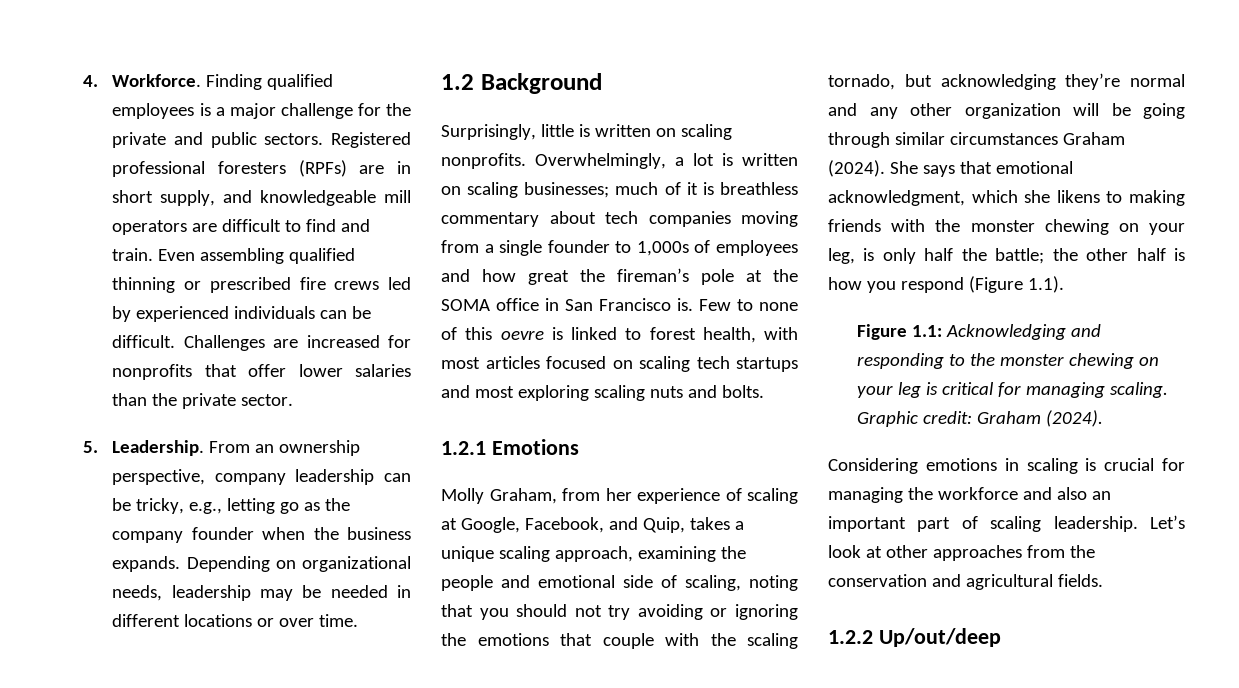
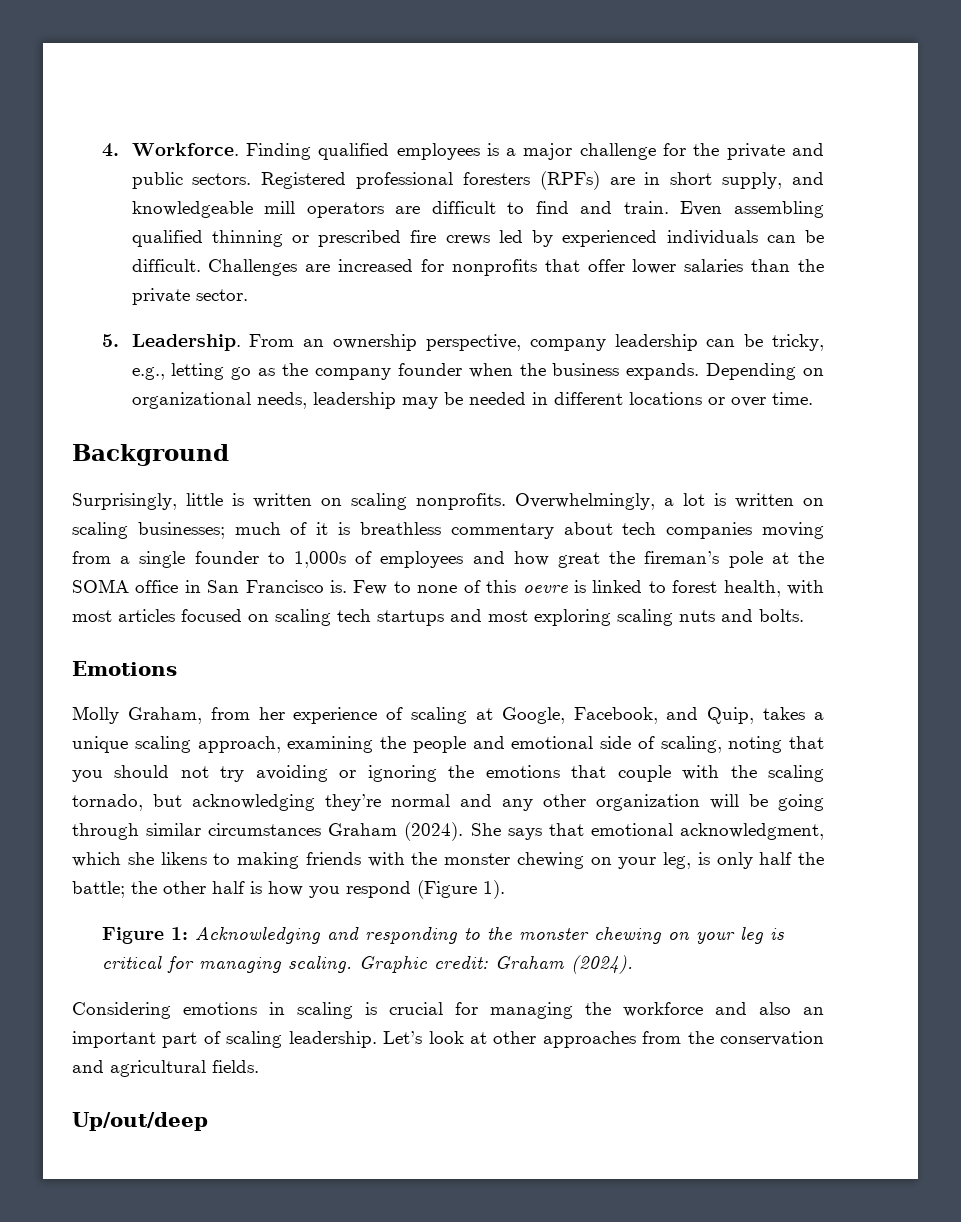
- 1.2 Background
+ Background
- 1.2.1 Emotions
+ Emotions
- She says that emotional acknowledgment, which she likens to making friends with the monster chewing on your leg, is only half the battle; the other half is how you respond (Figure 1.1).
+ She says that emotional acknowledgment, which she likens to making friends with the monster chewing on your leg, is only half the battle; the other half is how you respond (Figure 1).
- Figure 1.1: Acknowledging and responding to the monster chewing on your leg is critical for managing scaling.
+ Figure 1: Acknowledging and responding to the monster chewing on your leg is critical for managing scaling.
- 1.2.2 Up/out/deep
+ Up/out/deep

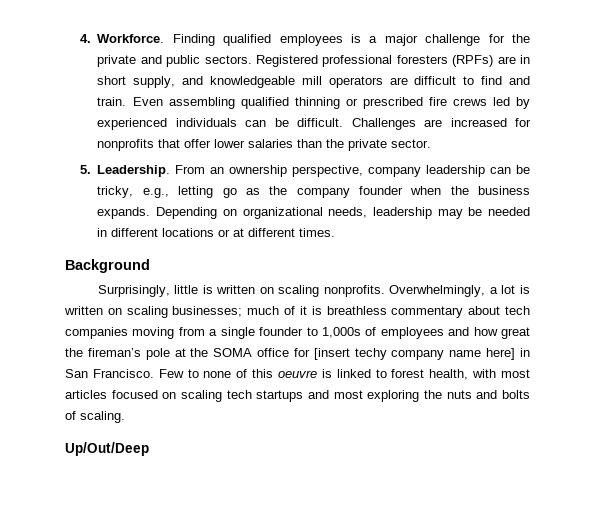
- Depending on organizational needs, leadership may be needed in different locations or over time.
+ Depending on organizational needs, leadership may be needed in different locations or at different times.
- Overwhelmingly, a lot is written on scaling businesses; much of it is breathless commentary about tech companies moving from a single founder to 1,000s of employees and how great the fireman’s pole at the SOMA office in San Francisco is.
+ Overwhelmingly, a lot is written on scaling businesses; much of it is breathless commentary about tech companies moving from a single founder to 1,000s of employees and how great the fireman’s pole at the SOMA office for [insert techy company name here] in San Francisco.
- Few to none of this oevre is linked to forest health, with most articles focused on scaling tech startups and most exploring scaling nuts and bolts.
- Emotions
- Molly Graham, from her experience of scaling at Google, Facebook, and Quip, takes a unique scaling approach, examining the people and emotional side of scaling, noting that you should not try avoiding or ignoring the emotions that couple with the scaling tornado, but acknowledging they’re normal and any other organization will be going through similar circumstances Graham (2024). She says that emotional acknowledgment, which she likens to making friends with the monster chewing on your leg, is only half the battle; the other half is how you respond (Figure 1).
- Figure 1: Acknowledging and responding to the monster chewing on your leg is critical for managing scaling. Graphic credit: Graham (2024).
- Considering emotions in scaling is crucial for managing the workforce and also an important part of scaling leadership. Let’s look at other approaches from the conservation and agricultural fields.
- Up/out/deep
+ Few to none of this oeuvre is linked to forest health, with most articles focused on scaling tech startups and most exploring the nuts and bolts of scaling.
+ Up/Out/Deep

